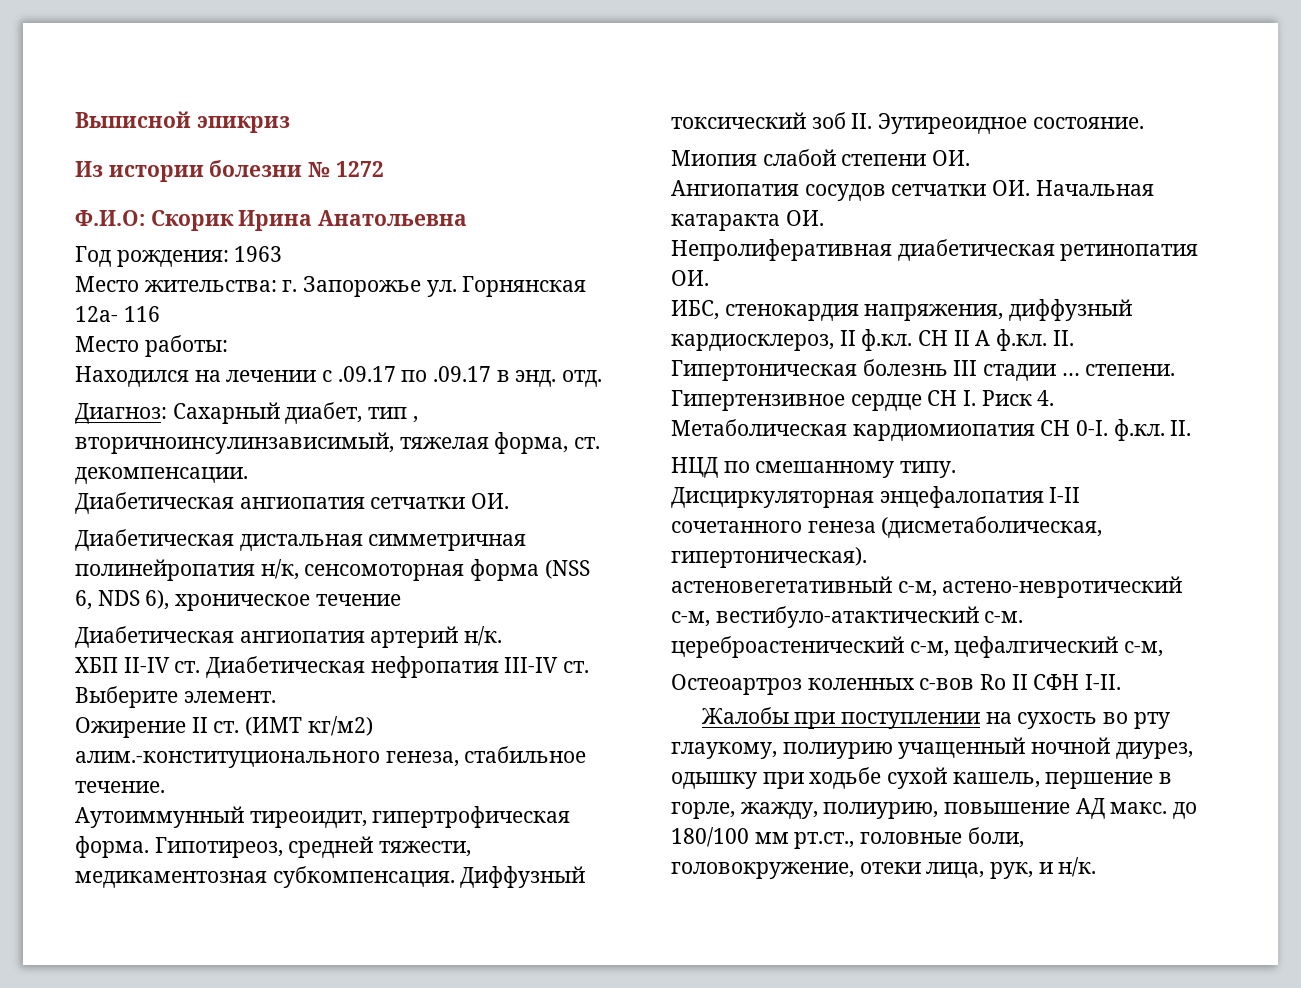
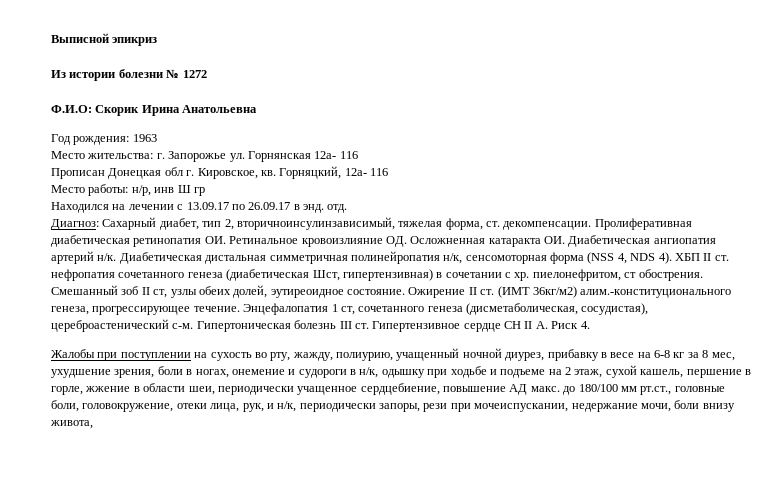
- Место работы:
+ Прописан Донецкая обл г. Кировское, кв. Горняцкий, 12а- 116
+ Место работы: н/р, инв Ш гр
- Находился на лечении с .09.17 по .09.17 в энд. отд.
+ Находился на лечении с 13.09.17 по 26.09.17 в энд. отд.
- Диагноз: Сахарный диабет, тип , вторичноинсулинзависимый, тяжелая форма, ст. декомпенсации.
- Диабетическая ангиопатия сетчатки ОИ.
- Диабетическая дистальная симметричная полинейропатия н/к, сенсомоторная форма (NSS 6, NDS 6), хроническое течение
- Диабетическая ангиопатия артерий н/к.
- ХБП II-IV ст. Диабетическая нефропатия III-IV ст. Выберите элемент.
- Ожирение II ст. (ИМТ кг/м2) алим.-конституционального генеза, стабильное течение.
- Аутоиммунный тиреоидит, гипертрофическая форма. Гипотиреоз, средней тяжести, медикаментозная субкомпенсация. Диффузный токсический зоб II. Эутиреоидное состояние.
- Миопия слабой степени ОИ.
- Ангиопатия сосудов сетчатки ОИ. Начальная катаракта ОИ.
- Непролиферативная диабетическая ретинопатия ОИ.
- ИБС, стенокардия напряжения, диффузный кардиосклероз, II ф.кл. СН II А ф.кл. II. Гипертоническая болезнь III стадии … степени. Гипертензивное сердце СН I. Риск 4. Метаболическая кардиомиопатия СН 0-I. ф.кл. II.
- НЦД по смешанному типу.
- Дисциркуляторная энцефалопатия I-II сочетанного генеза (дисметаболическая, гипертоническая).
- астеновегетативный с-м, астено-невротический с-м, вестибуло-атактический с-м. цереброастенический с-м, цефалгический с-м,
- Остеоартроз коленных с-вов Rо II СФН I-II.
+ Диагноз: Сахарный диабет, тип 2, вторичноинсулинзависимый, тяжелая форма, ст. декомпенсации. Пролиферативная диабетическая ретинопатия ОИ. Ретинальное кровоизлияние ОД. Осложненная катаракта ОИ. Диабетическая ангиопатия артерий н/к. Диабетическая дистальная симметричная полинейропатия н/к, сенсомоторная форма (NSS 4, NDS 4). ХБП II ст. нефропатия сочетанного генеза (диабетическая Шст, гипертензивная) в сочетании с хр. пиелонефритом, ст обострения. Смешанный зоб II ст, узлы обеих долей, эутиреоидное состояние. Ожирение II ст. (ИМТ 36кг/м2) алим.-конституционального генеза, прогрессирующее течение. Энцефалопатия 1 ст, сочетанного генеза (дисметаболическая, сосудистая), цереброастенический с-м. Гипертоническая болезнь III ст. Гипертензивное сердце СН II А. Риск 4.
- Жалобы при поступлении на сухость во рту глаукому, полиурию учащенный ночной диурез, одышку при ходьбе сухой кашель, першение в горле, жажду, полиурию, повышение АД макс. до 180/100 мм рт.ст., головные боли, головокружение, отеки лица, рук, и н/к.
+ Жалобы при поступлении на сухость во рту, жажду, полиурию, учащенный ночной диурез, прибавку в весе на 6-8 кг за 8 мес, ухудшение зрения, боли в ногах, онемение и судороги в н/к, одышку при ходьбе и подъеме на 2 этаж, сухой кашель, першение в горле, жжение в области шеи, периодически учащенное сердцебиение, повышение АД макс. до 180/100 мм рт.ст., головные боли, головокружение, отеки лица, рук, и н/к, периодически запоры, рези при мочеиспускании, недержание мочи, боли внизу живота,

